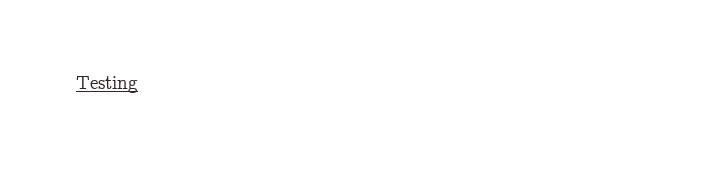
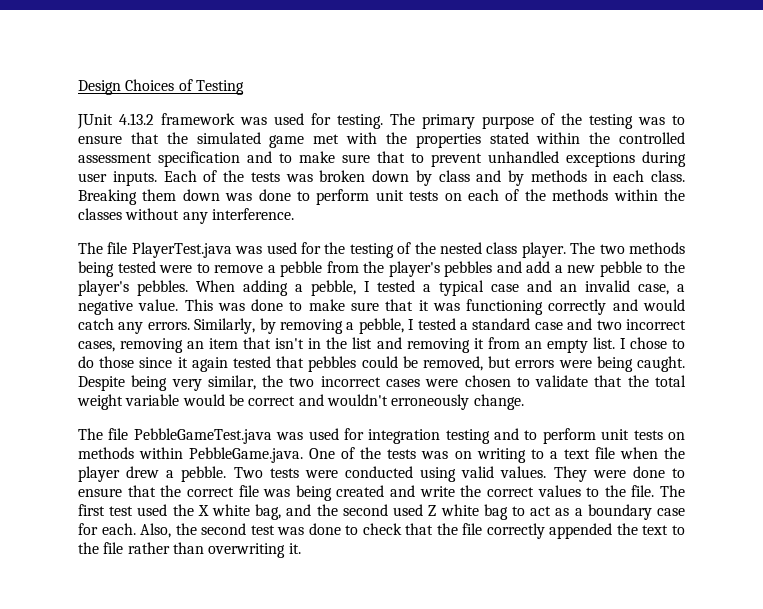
- Testing
+ Design Choices of Testing
+ JUnit 4.13.2 framework was used for testing. The primary purpose of the testing was to ensure that the simulated game met with the properties stated within the controlled assessment specification and to make sure that to prevent unhandled exceptions during user inputs. Each of the tests was broken down by class and by methods in each class. Breaking them down was done to perform unit tests on each of the methods within the classes without any interference.
+ The file PlayerTest.java was used for the testing of the nested class player. The two methods being tested were to remove a pebble from the player's pebbles and add a new pebble to the player's pebbles. When adding a pebble, I tested a typical case and an invalid case, a negative value. This was done to make sure that it was functioning correctly and would catch any errors. Similarly, by removing a pebble, I tested a standard case and two incorrect cases, removing an item that isn't in the list and removing it from an empty list. I chose to do those since it again tested that pebbles could be removed, but errors were being caught. Despite being very similar, the two incorrect cases were chosen to validate that the total weight variable would be correct and wouldn't erroneously change.
+ The file PebbleGameTest.java was used for integration testing and to perform unit tests on methods within PebbleGame.java. One of the tests was on writing to a text file when the player drew a pebble. Two tests were conducted using valid values. They were done to ensure that the correct file was being created and write the correct values to the file. The first test used the X white bag, and the second used Z white bag to act as a boundary case for each. Also, the second test was done to check that the file correctly appended the text to the file rather than overwriting it.

